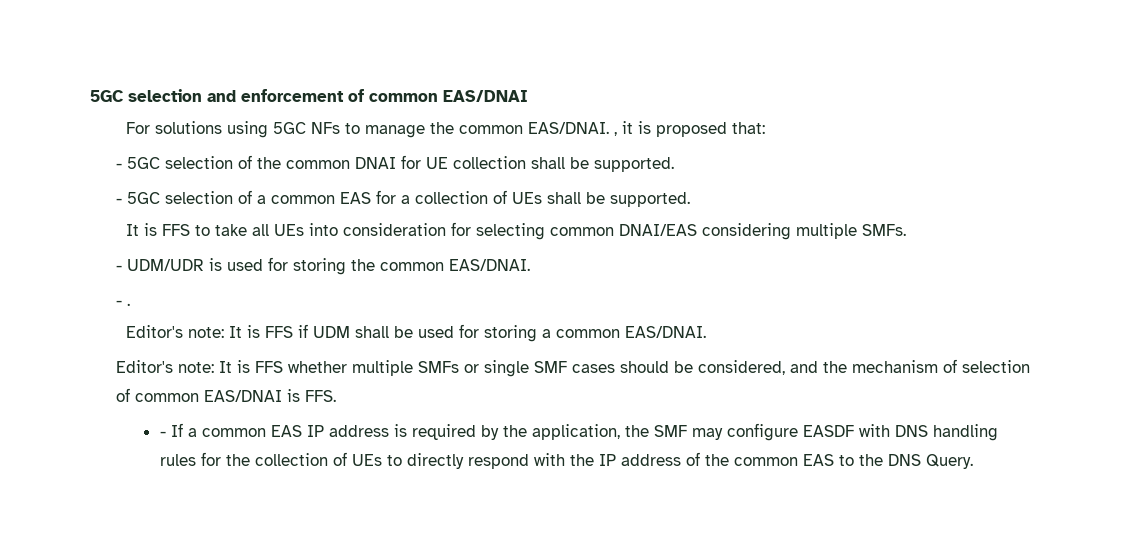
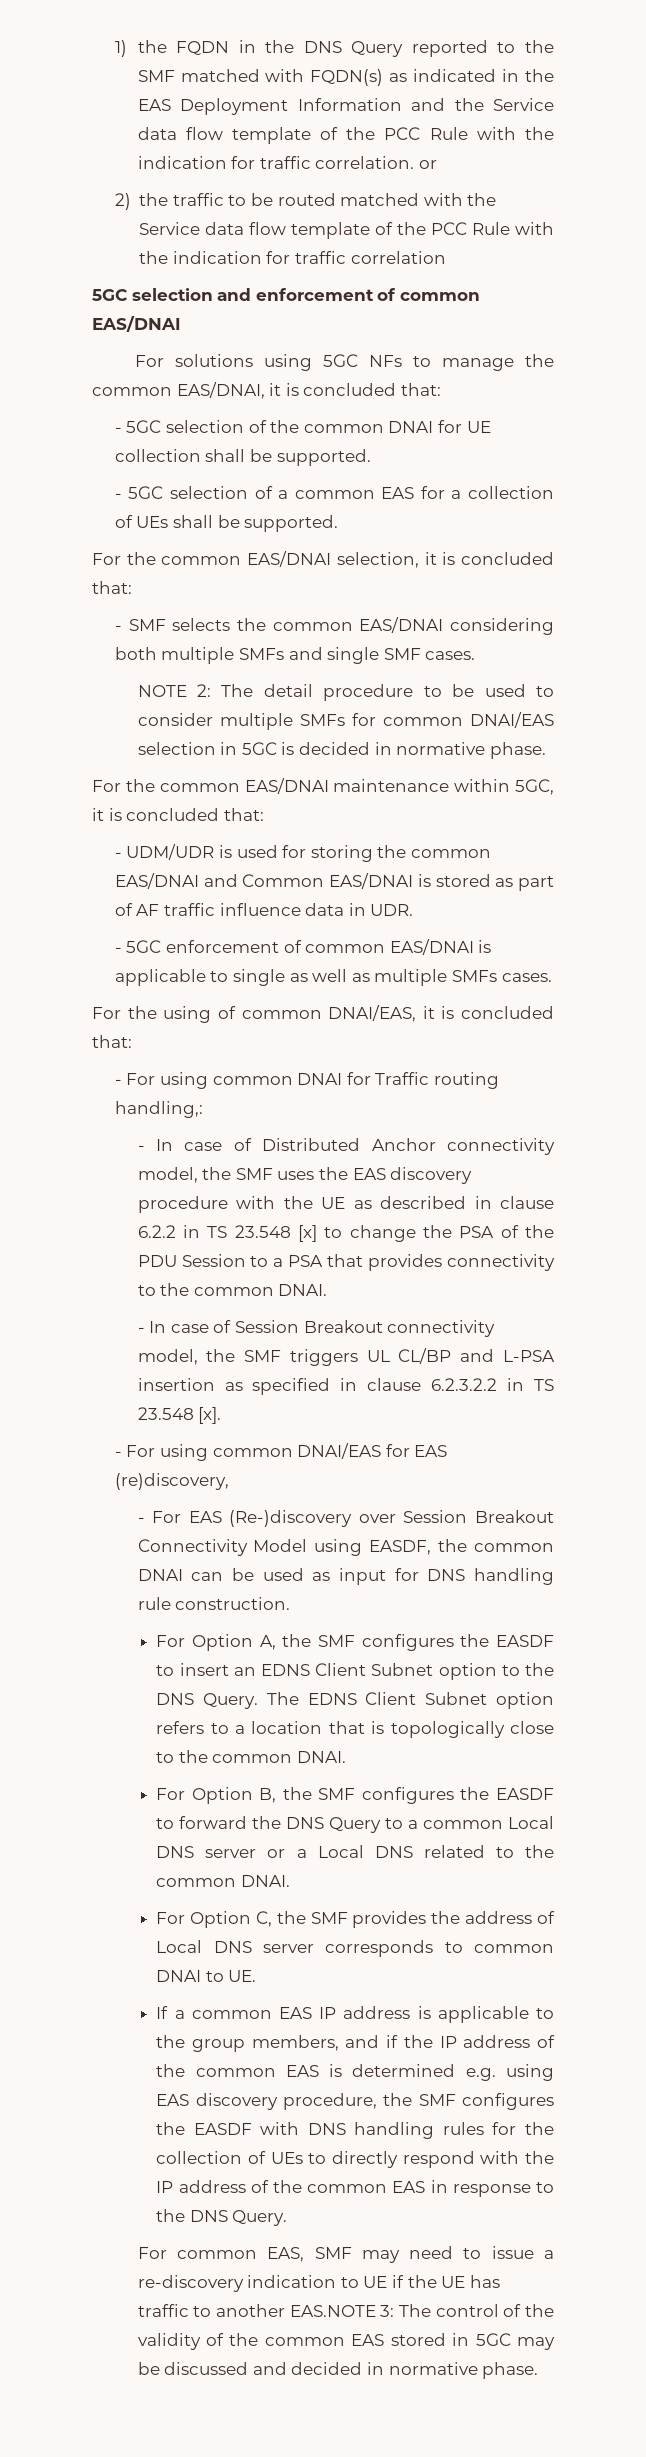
+ 1) the FQDN in the DNS Query reported to the SMF matched with FQDN(s) as indicated in the EAS Deployment Information and the Service data flow template of the PCC Rule with the indication for traffic correlation. or
+ 2) the traffic to be routed matched with the Service data flow template of the PCC Rule with the indication for traffic correlation
- For solutions using 5GC NFs to manage the common EAS/DNAI. , it is proposed that:
+ For solutions using 5GC NFs to manage the common EAS/DNAI, it is concluded that:
- It is FFS to take all UEs into consideration for selecting common DNAI/EAS considering multiple SMFs.
+ For the common EAS/DNAI selection, it is concluded that:
+ - SMF selects the common EAS/DNAI considering both multiple SMFs and single SMF cases.
+ NOTE 2: The detail procedure to be used to consider multiple SMFs for common DNAI/EAS selection in 5GC is decided in normative phase.
+ For the common EAS/DNAI maintenance within 5GC, it is concluded that:
- - UDM/UDR is used for storing the common EAS/DNAI.
- - .
- Editor's note: It is FFS if UDM shall be used for storing a common EAS/DNAI.
- Editor's note: It is FFS whether multiple SMFs or single SMF cases should be considered, and the mechanism of selection of common EAS/DNAI is FFS.
- - If a common EAS IP address is required by the application, the SMF may configure EASDF with DNS handling rules for the collection of UEs to directly respond with the IP address of the common EAS to the DNS Query.
+ - UDM/UDR is used for storing the common EAS/DNAI and Common EAS/DNAI is stored as part of AF traffic influence data in UDR.
+ - 5GC enforcement of common EAS/DNAI is applicable to single as well as multiple SMFs cases.
+ For the using of common DNAI/EAS, it is concluded that:
+ - For using common DNAI for Traffic routing handling,:
+ - In case of Distributed Anchor connectivity model, the SMF uses the EAS discovery procedure with the UE as described in clause 6.2.2 in TS 23.548 [x] to change the PSA of the PDU Session to a PSA that provides connectivity to the common DNAI.
+ - In case of Session Breakout connectivity model, the SMF triggers UL CL/BP and L-PSA insertion as specified in clause 6.2.3.2.2 in TS 23.548 [x].
+ - For using common DNAI/EAS for EAS (re)discovery,
+ - For EAS (Re-)discovery over Session Breakout Connectivity Model using EASDF, the common DNAI can be used as input for DNS handling rule construction.
+ For Option A, the SMF configures the EASDF to insert an EDNS Client Subnet option to the DNS Query. The EDNS Client Subnet option refers to a location that is topologically close to the common DNAI.
+ For Option B, the SMF configures the EASDF to forward the DNS Query to a common Local DNS server or a Local DNS related to the common DNAI.
+ For Option C, the SMF provides the address of Local DNS server corresponds to common DNAI to UE.
+ If a common EAS IP address is applicable to the group members, and if the IP address of the common EAS is determined e.g. using EAS discovery procedure, the SMF configures the EASDF with DNS handling rules for the collection of UEs to directly respond with the IP address of the common EAS in response to the DNS Query.
+ For common EAS, SMF may need to issue a re-discovery indication to UE if the UE has traffic to another EAS.NOTE 3: The control of the validity of the common EAS stored in 5GC may be discussed and decided in normative phase.

